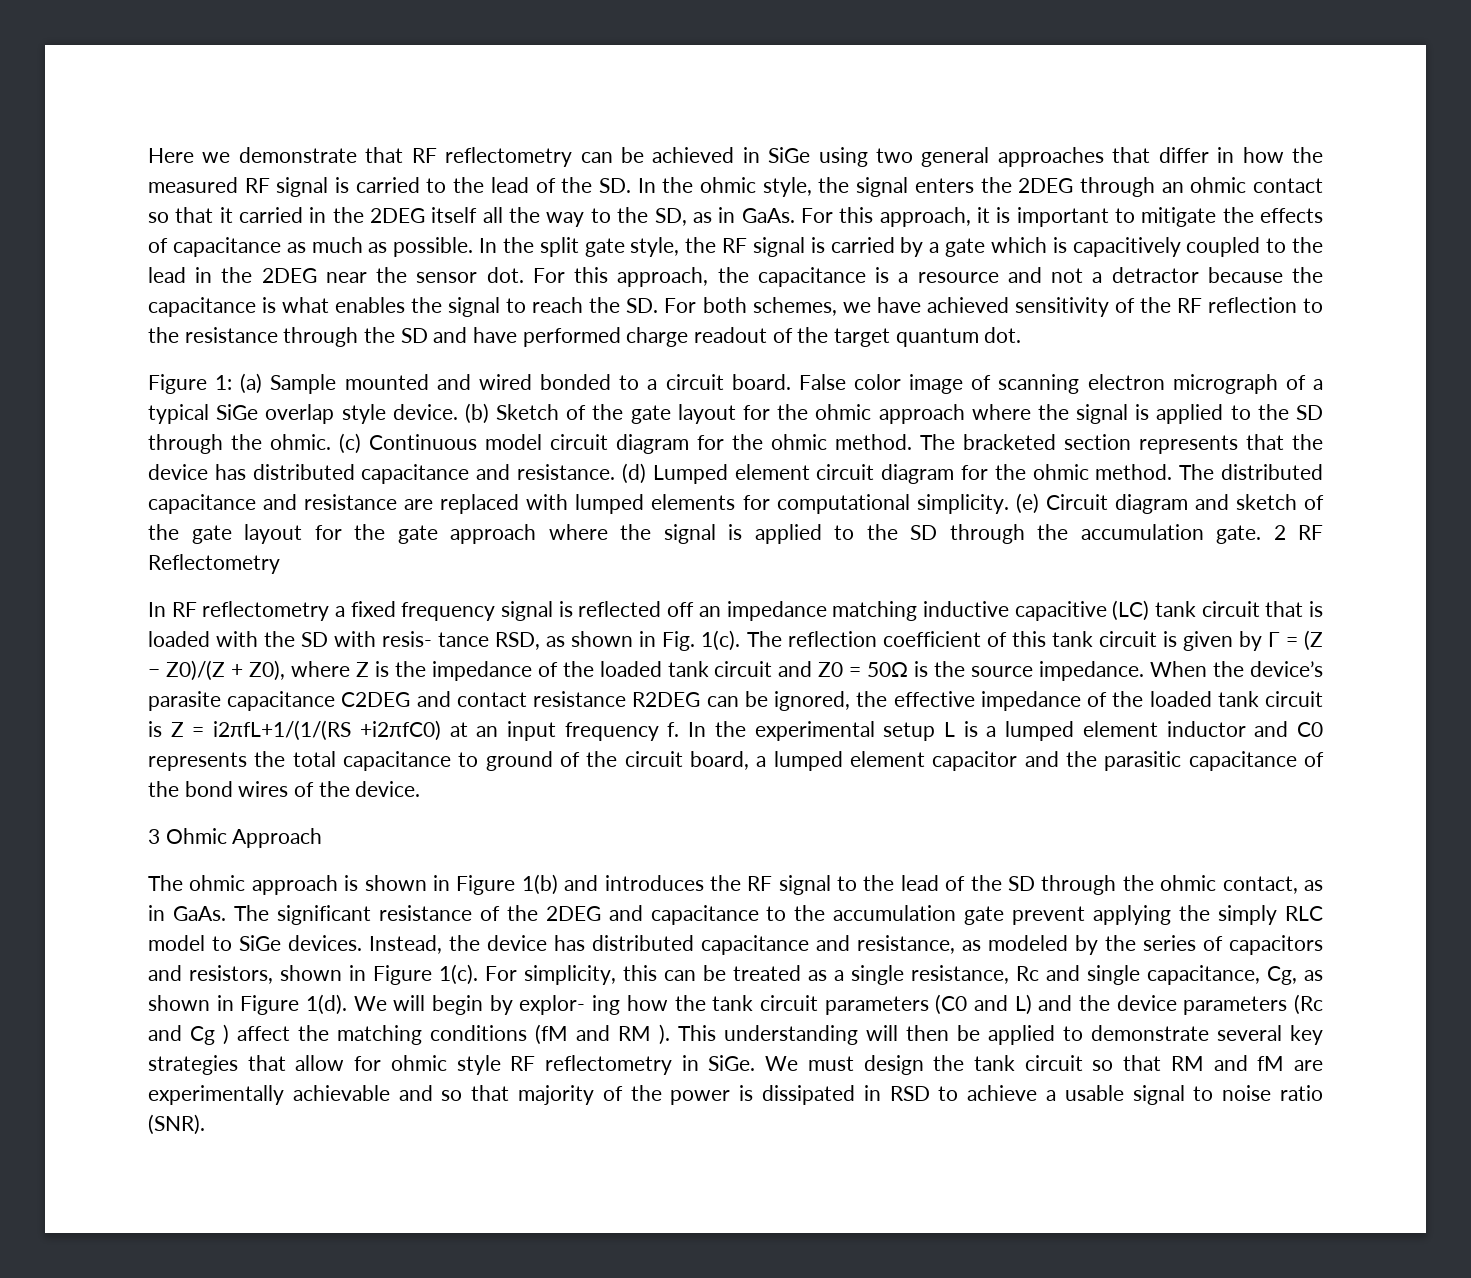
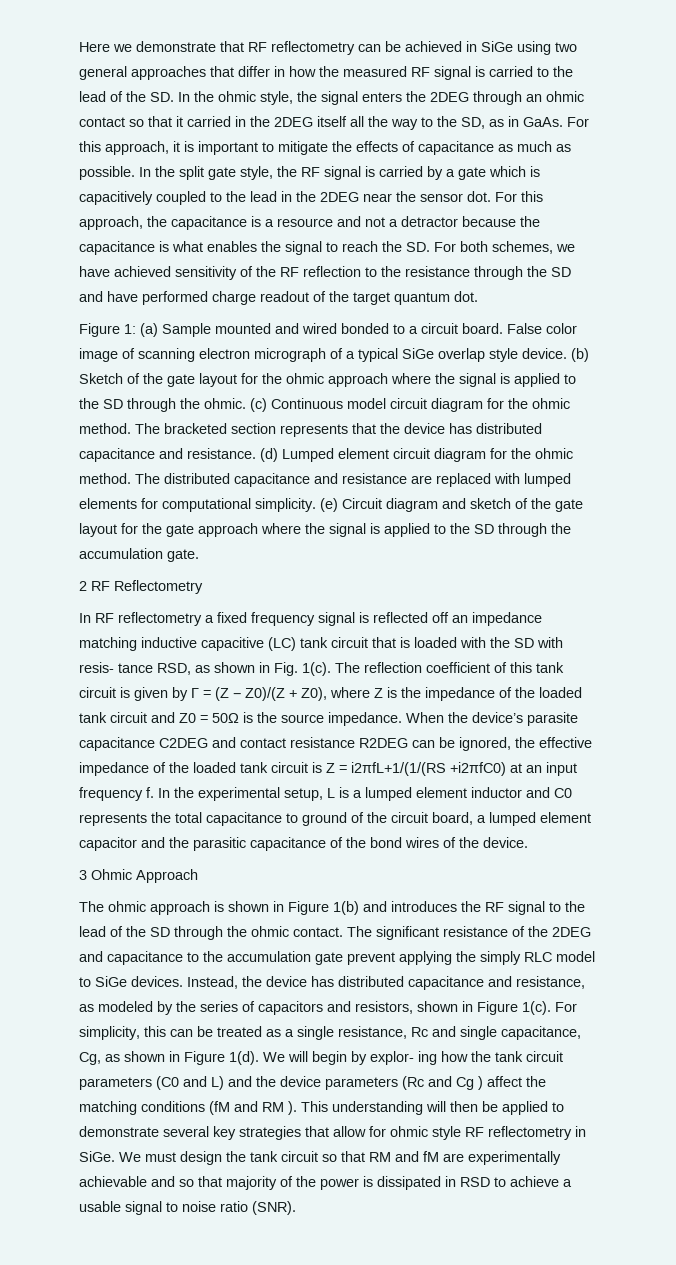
- (e) Circuit diagram and sketch of the gate layout for the gate approach where the signal is applied to the SD through the accumulation gate. 2 RF Reflectometry
+ (e) Circuit diagram and sketch of the gate layout for the gate approach where the signal is applied to the SD through the accumulation gate.
+ 2 RF Reflectometry
- In the experimental setup L is a lumped element inductor and C0 represents the total capacitance to ground of the circuit board, a lumped element capacitor and the parasitic capacitance of the bond wires of the device.
+ In the experimental setup, L is a lumped element inductor and C0 represents the total capacitance to ground of the circuit board, a lumped element capacitor and the parasitic capacitance of the bond wires of the device.
- The ohmic approach is shown in Figure 1(b) and introduces the RF signal to the lead of the SD through the ohmic contact, as in GaAs.
+ The ohmic approach is shown in Figure 1(b) and introduces the RF signal to the lead of the SD through the ohmic contact.

